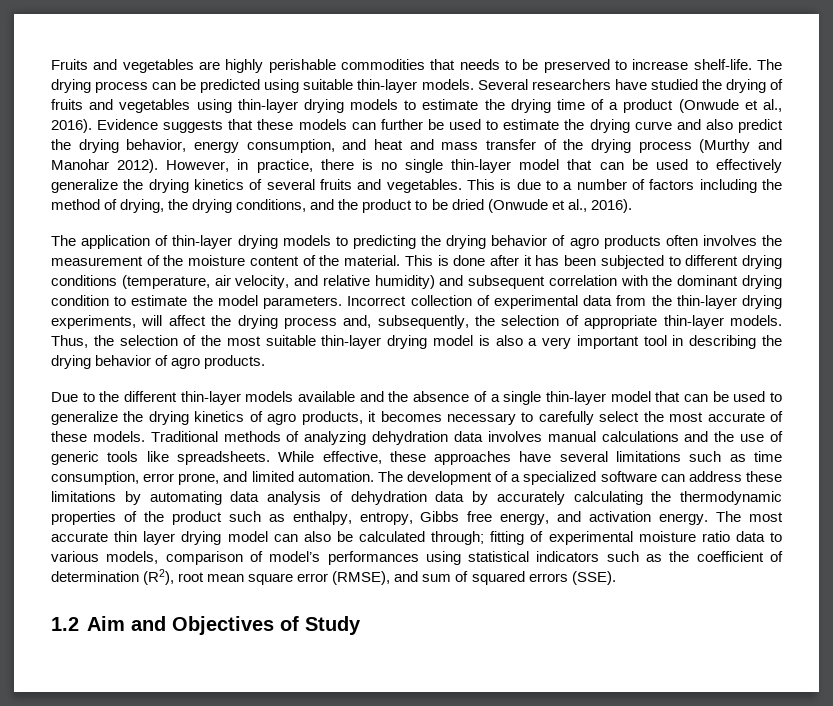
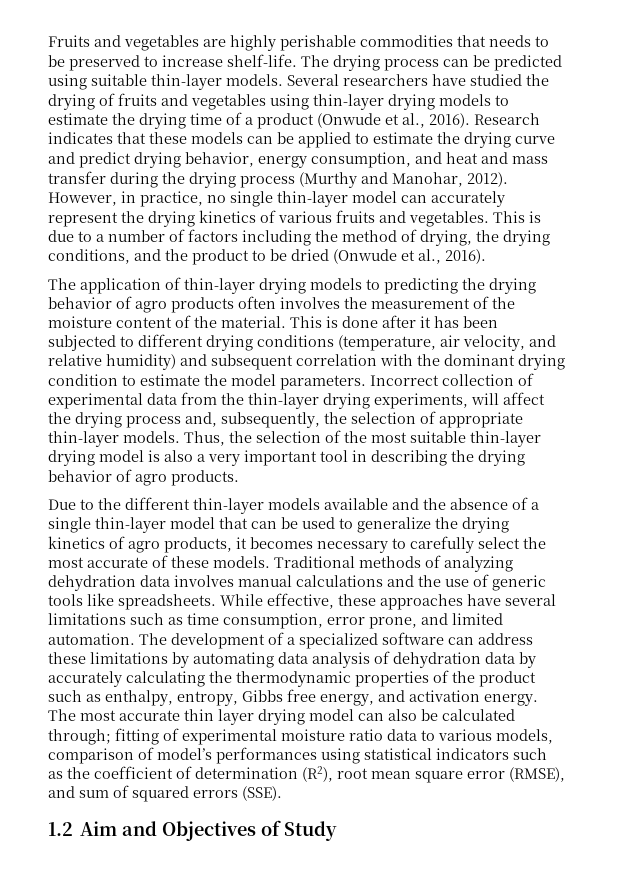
- Evidence suggests that these models can further be used to estimate the drying curve and also predict the drying behavior, energy consumption, and heat and mass transfer of the drying process (Murthy and Manohar 2012).
+ Research indicates that these models can be applied to estimate the drying curve and predict drying behavior, energy consumption, and heat and mass transfer during the drying process (Murthy and Manohar, 2012).
- However, in practice, there is no single thin-layer model that can be used to effectively generalize the drying kinetics of several fruits and vegetables.
+ However, in practice, no single thin-layer model can accurately represent the drying kinetics of various fruits and vegetables.

